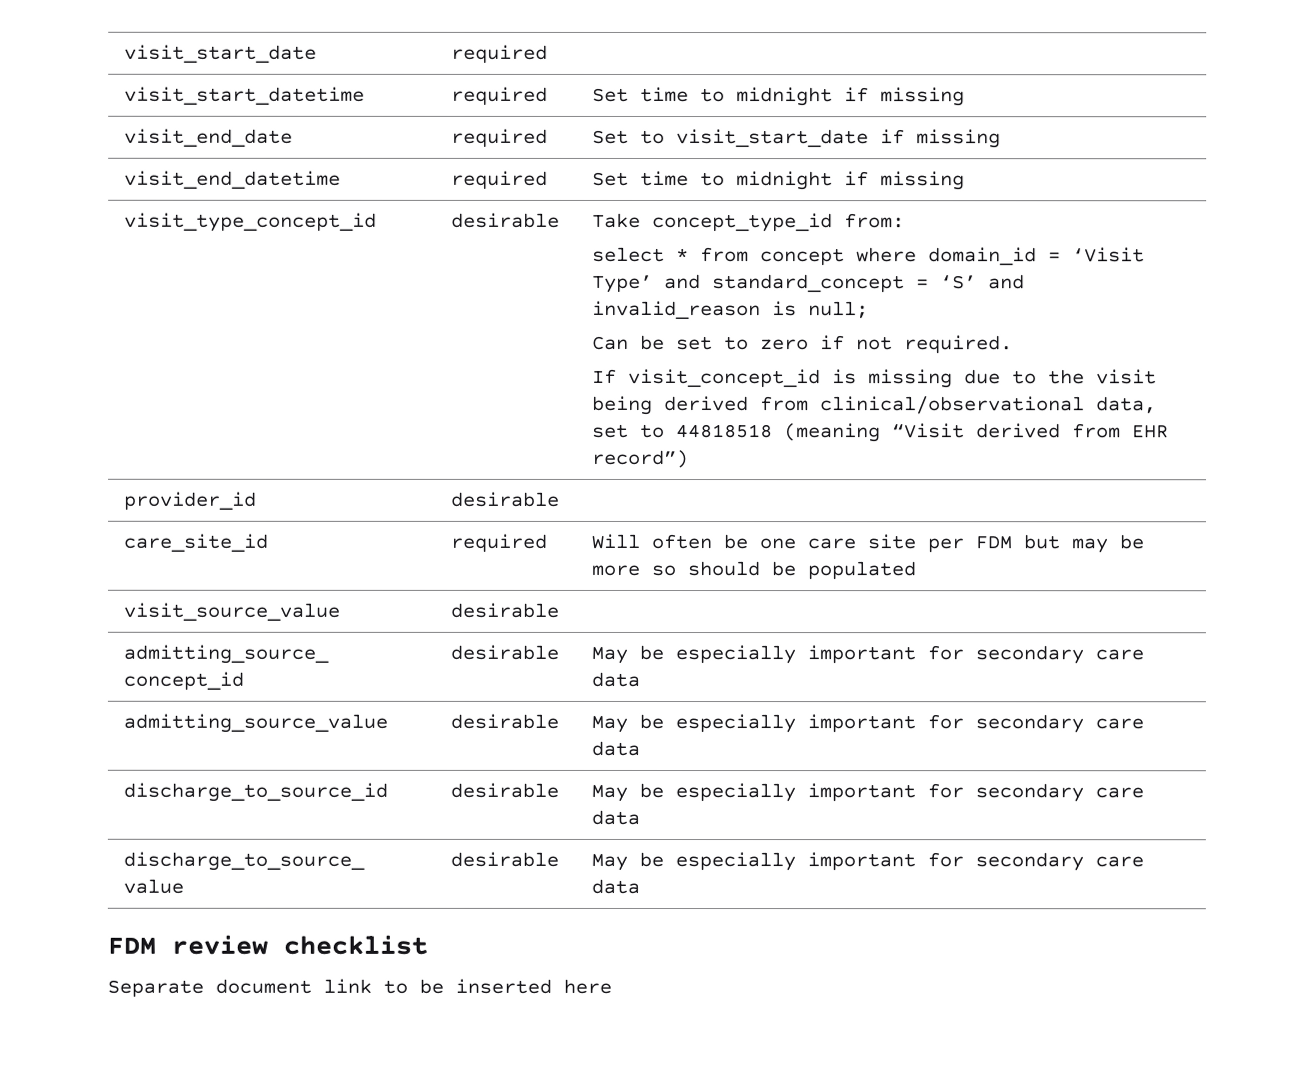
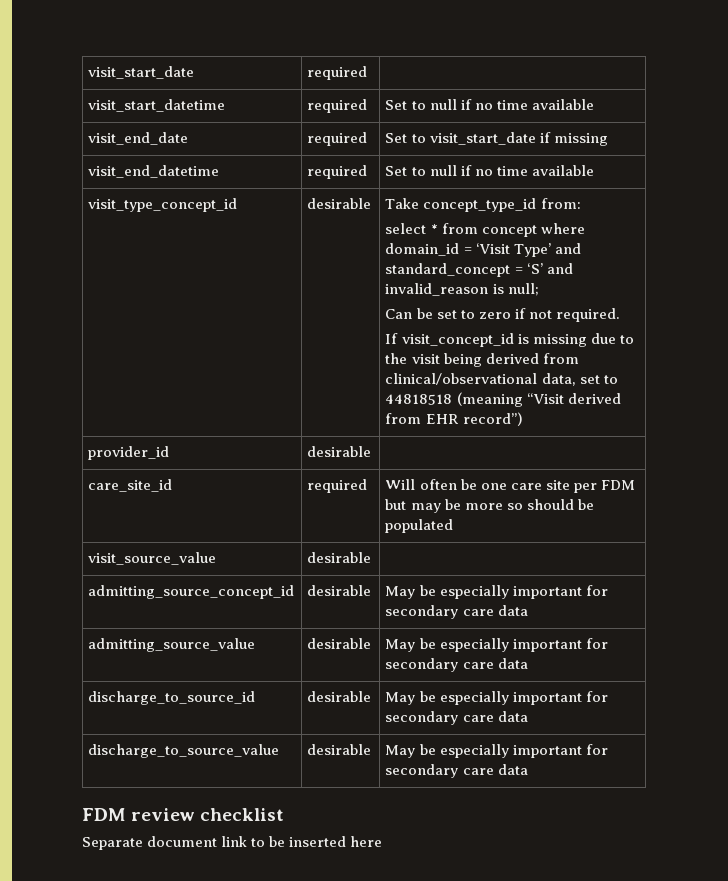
- visit_start_datetime | required | Set time to midnight if missing
+ visit_start_datetime | required | Set to null if no time available
- visit_end_datetime | required | Set time to midnight if missing
+ visit_end_datetime | required | Set to null if no time available

